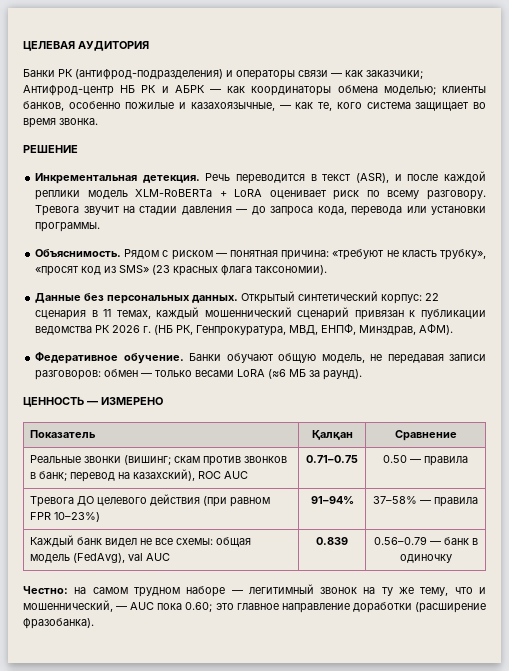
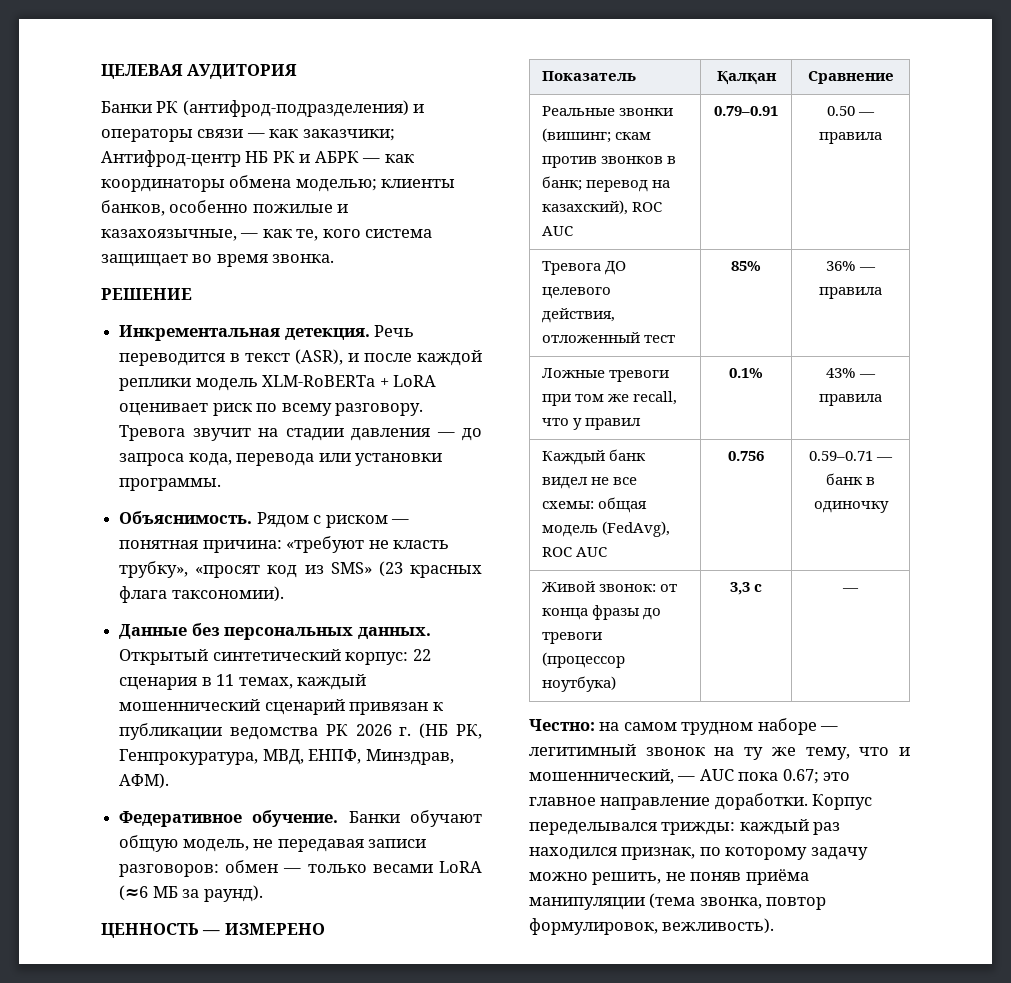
- Реальные звонки (вишинг; скам против звонков в банк; перевод на казахский), ROC AUC | 0.71–0.75 | 0.50 — правила
+ Реальные звонки (вишинг; скам против звонков в банк; перевод на казахский), ROC AUC | 0.79–0.91 | 0.50 — правила
- Тревога ДО целевого действия (при равном FPR 10–23%) | 91–94% | 37–58% — правила
+ Тревога ДО целевого действия, отложенный тест | 85% | 36% — правила
+ Ложные тревоги при том же recall, что у правил | 0.1% | 43% — правила
- Каждый банк видел не все схемы: общая модель (FedAvg), val AUC | 0.839 | 0.56–0.79 — банк в одиночку
+ Каждый банк видел не все схемы: общая модель (FedAvg), ROC AUC | 0.756 | 0.59–0.71 — банк в одиночку
+ Живой звонок: от конца фразы до тревоги (процессор ноутбука) | 3,3 с | —
- Честно: на самом трудном наборе — легитимный звонок на ту же тему, что и мошеннический, — AUC пока 0.60; это главное направление доработки (расширение фразобанка).
+ Честно: на самом трудном наборе — легитимный звонок на ту же тему, что и мошеннический, — AUC пока 0.67; это главное направление доработки. Корпус переделывался трижды: каждый раз находился признак, по которому задачу можно решить, не поняв приёма манипуляции (тема звонка, повтор формулировок, вежливость).

